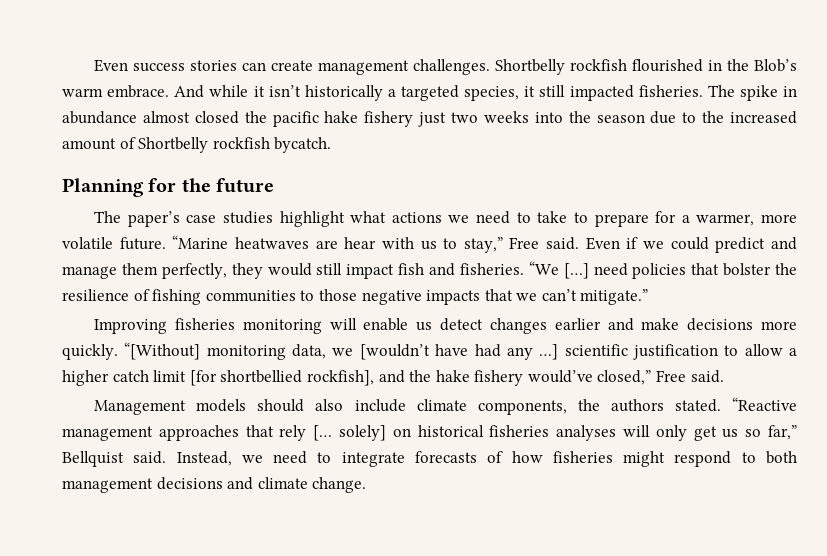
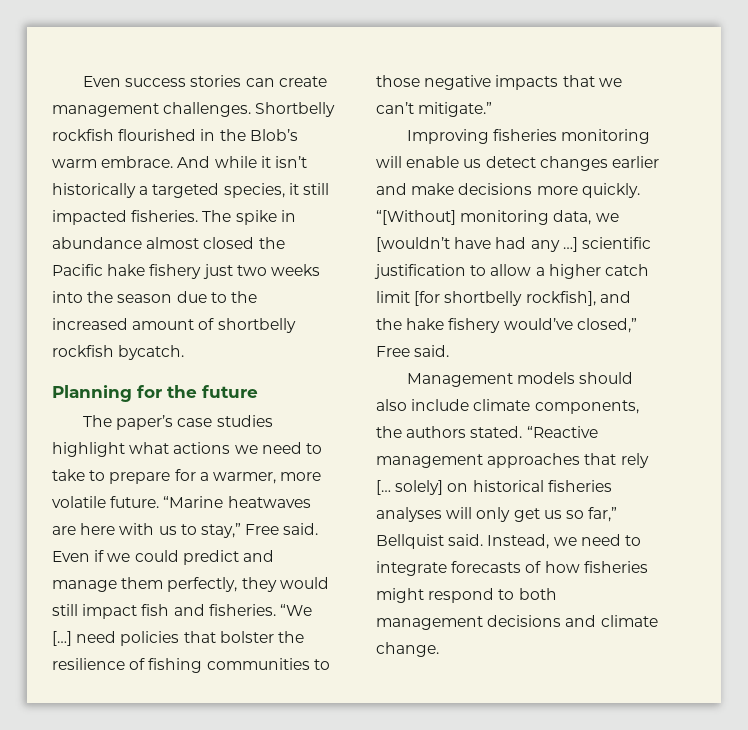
- The spike in abundance almost closed the pacific hake fishery just two weeks into the season due to the increased amount of Shortbelly rockfish bycatch.
+ The spike in abundance almost closed the Pacific hake fishery just two weeks into the season due to the increased amount of shortbelly rockfish bycatch.
- “Marine heatwaves are hear with us to stay,” Free said.
+ “Marine heatwaves are here with us to stay,” Free said.
- “[Without] monitoring data, we [wouldn’t have had any …] scientific justification to allow a higher catch limit [for shortbellied rockfish], and the hake fishery would’ve closed,” Free said.
+ “[Without] monitoring data, we [wouldn’t have had any …] scientific justification to allow a higher catch limit [for shortbelly rockfish], and the hake fishery would’ve closed,” Free said.

